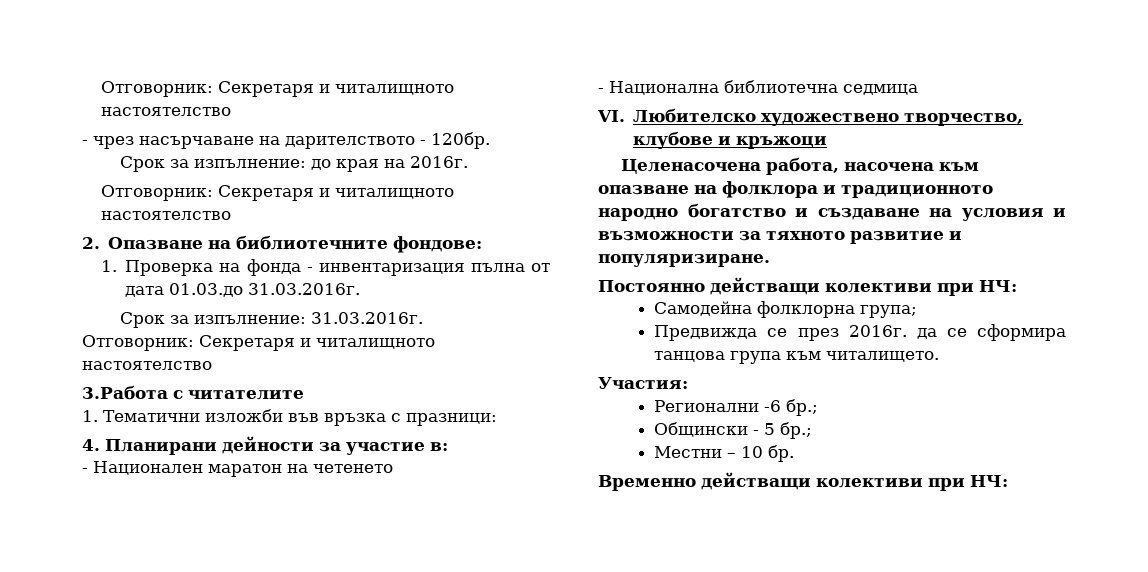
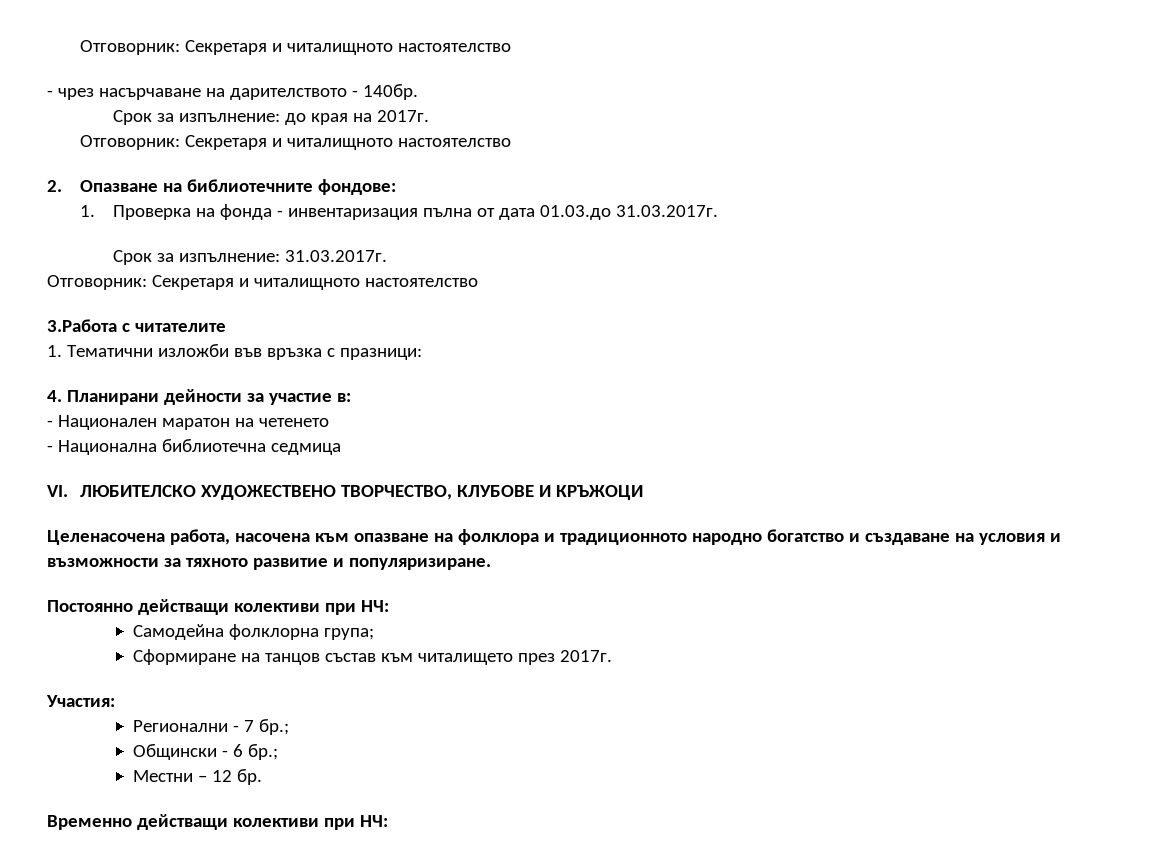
- - чрез насърчаване на дарителството - 120бр.
+ - чрез насърчаване на дарителството - 140бр.
- Срок за изпълнение: до края на 2016г.
+ Срок за изпълнение: до края на 2017г.
- 1. Проверка на фонда - инвентаризация пълна от дата 01.03.до 31.03.2016г.
- Срок за изпълнение: 31.03.2016г.
+ 1. Проверка на фонда - инвентаризация пълна от дата 01.03.до 31.03.2017г.
+ Срок за изпълнение: 31.03.2017г.
- VI. Любителско художествено творчество, клубове и кръжоци
+ VI. ЛЮБИТЕЛСКО ХУДОЖЕСТВЕНО ТВОРЧЕСТВО, КЛУБОВЕ И КРЪЖОЦИ
- Предвижда се през 2016г. да се сформира танцова група към читалището.
+ Сформиране на танцов състав към читалището през 2017г.
- Регионални -6 бр.;
+ Регионални - 7 бр.;
- Общински - 5 бр.;
+ Общински - 6 бр.;
- Местни – 10 бр.
+ Местни – 12 бр.

